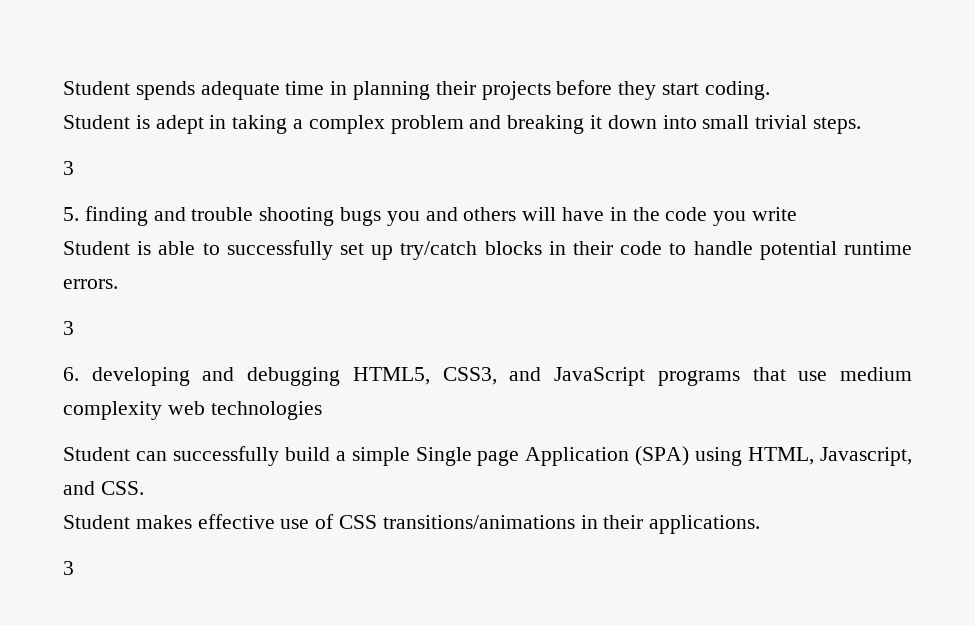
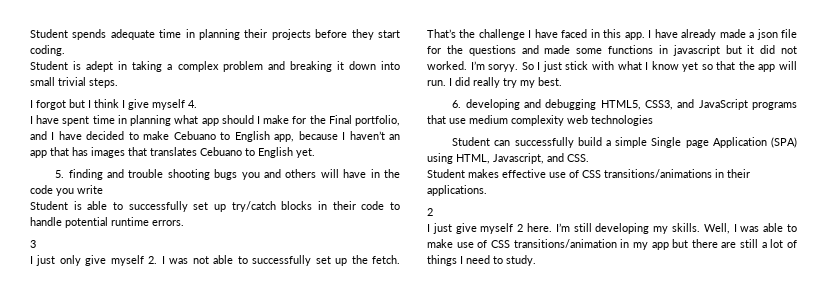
  Student is adept in taking a complex problem and breaking it down into small trivial steps.
- 3
+ I forgot but I think I give myself 4.
+ I have spent time in planning what app should I make for the Final portfolio, and I have decided to make Cebuano to English app, because I haven’t an app that has images that translates Cebuano to English yet.
+ I just only give myself 2. I was not able to successfully set up the fetch. That’s the challenge I have faced in this app. I have already made a json file for the questions and made some functions in javascript but it did not worked. I’m soryy. So I just stick with what I know yet so that the app will run. I did really try my best.
  Student makes effective use of CSS transitions/animations in their applications.
- 3
+ 2
+ I just give myself 2 here. I’m still developing my skills. Well, I was able to make use of CSS transitions/animation in my app but there are still a lot of things I need to study.

